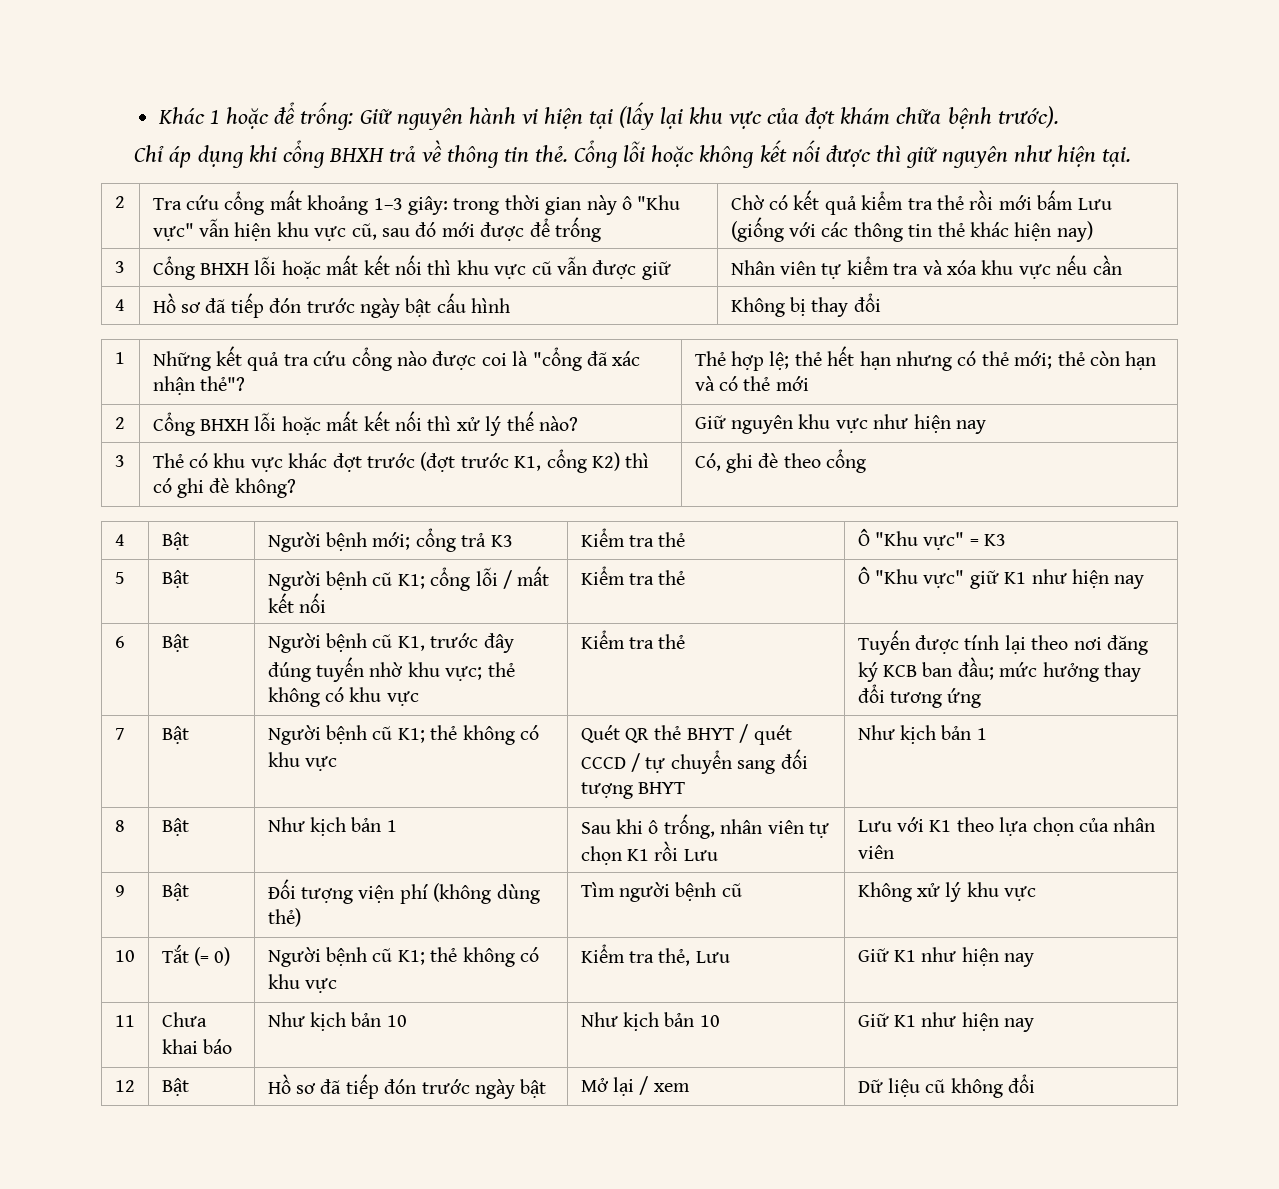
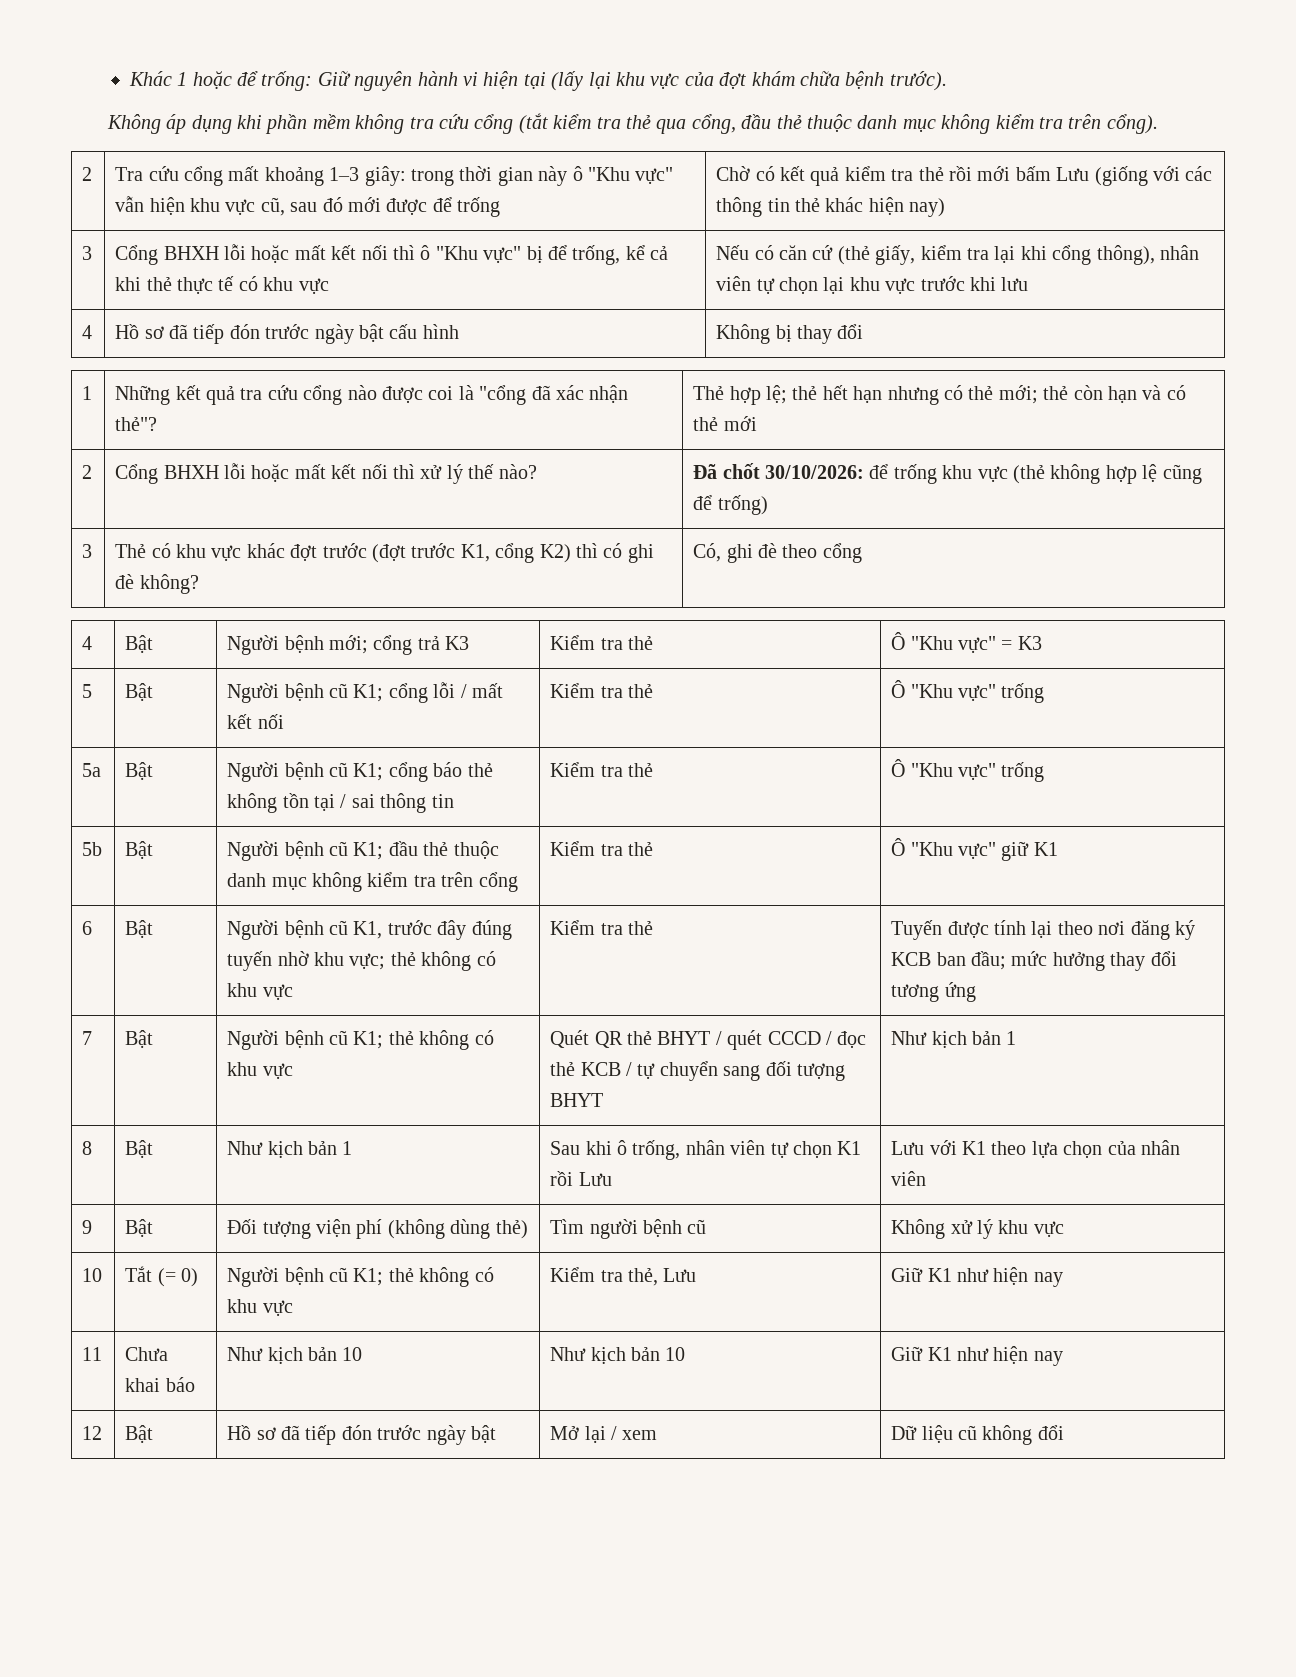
- Chỉ áp dụng khi cổng BHXH trả về thông tin thẻ. Cổng lỗi hoặc không kết nối được thì giữ nguyên như hiện tại.
+ Không áp dụng khi phần mềm không tra cứu cổng (tắt kiểm tra thẻ qua cổng, đầu thẻ thuộc danh mục không kiểm tra trên cổng).
- Cổng BHXH lỗi hoặc mất kết nối thì khu vực cũ vẫn được giữ | Nhân viên tự kiểm tra và xóa khu vực nếu cần
+ Cổng BHXH lỗi hoặc mất kết nối thì ô "Khu vực" bị để trống, kể cả khi thẻ thực tế có khu vực | Nếu có căn cứ (thẻ giấy, kiểm tra lại khi cổng thông), nhân viên tự chọn lại khu vực trước khi lưu
- 2 | Cổng BHXH lỗi hoặc mất kết nối thì xử lý thế nào? | Giữ nguyên khu vực như hiện nay
+ 2 | Cổng BHXH lỗi hoặc mất kết nối thì xử lý thế nào? | Đã chốt 30/10/2026: để trống khu vực (thẻ không hợp lệ cũng để trống)
- 5 | Bật | Người bệnh cũ K1; cổng lỗi / mất kết nối | Kiểm tra thẻ | Ô "Khu vực" giữ K1 như hiện nay
+ 5 | Bật | Người bệnh cũ K1; cổng lỗi / mất kết nối | Kiểm tra thẻ | Ô "Khu vực" trống
+ 5a | Bật | Người bệnh cũ K1; cổng báo thẻ không tồn tại / sai thông tin | Kiểm tra thẻ | Ô "Khu vực" trống
+ 5b | Bật | Người bệnh cũ K1; đầu thẻ thuộc danh mục không kiểm tra trên cổng | Kiểm tra thẻ | Ô "Khu vực" giữ K1
- 7 | Bật | Người bệnh cũ K1; thẻ không có khu vực | Quét QR thẻ BHYT / quét CCCD / tự chuyển sang đối tượng BHYT | Như kịch bản 1
+ 7 | Bật | Người bệnh cũ K1; thẻ không có khu vực | Quét QR thẻ BHYT / quét CCCD / đọc thẻ KCB / tự chuyển sang đối tượng BHYT | Như kịch bản 1

